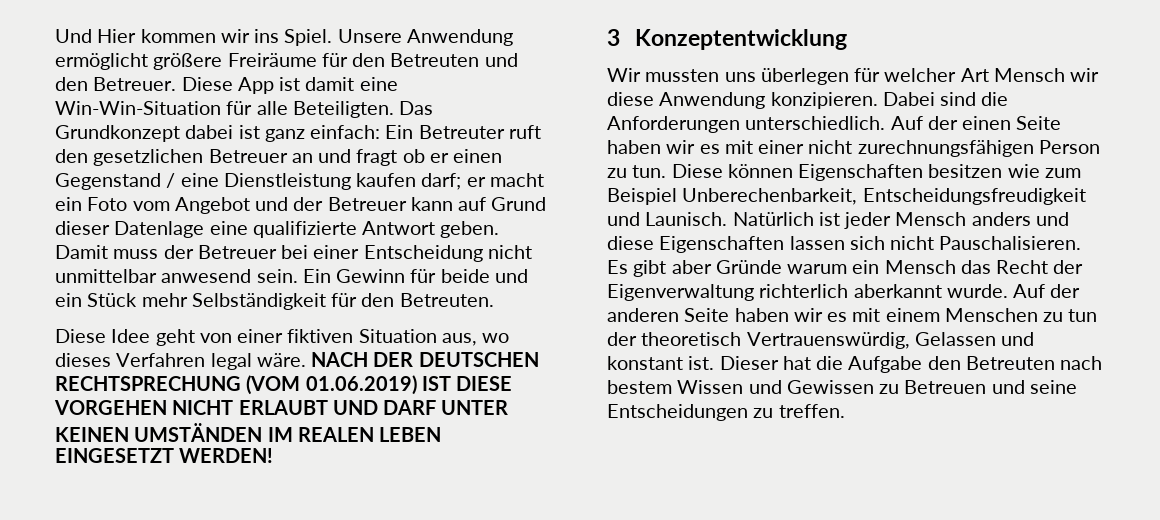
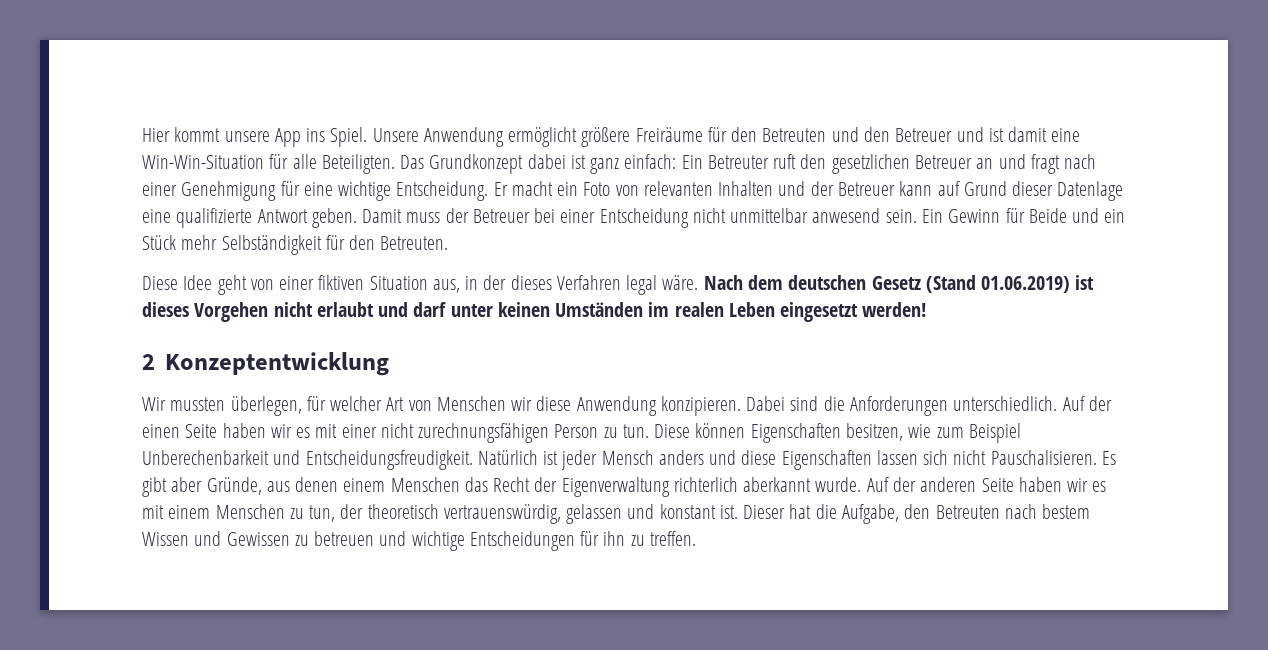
- Und Hier kommen wir ins Spiel.
+ Hier kommt unsere App ins Spiel.
- Unsere Anwendung ermöglicht größere Freiräume für den Betreuten und den Betreuer. Diese App ist damit eine Win-Win-Situation für alle Beteiligten.
+ Unsere Anwendung ermöglicht größere Freiräume für den Betreuten und den Betreuer und ist damit eine Win-Win-Situation für alle Beteiligten.
- Das Grundkonzept dabei ist ganz einfach: Ein Betreuter ruft den gesetzlichen Betreuer an und fragt ob er einen Gegenstand / eine Dienstleistung kaufen darf; er macht ein Foto vom Angebot und der Betreuer kann auf Grund dieser Datenlage eine qualifizierte Antwort geben.
+ Das Grundkonzept dabei ist ganz einfach: Ein Betreuter ruft den gesetzlichen Betreuer an und fragt nach einer Genehmigung für eine wichtige Entscheidung. Er macht ein Foto von relevanten Inhalten und der Betreuer kann auf Grund dieser Datenlage eine qualifizierte Antwort geben.
- Ein Gewinn für beide und ein Stück mehr Selbständigkeit für den Betreuten.
+ Ein Gewinn für Beide und ein Stück mehr Selbständigkeit für den Betreuten.
- Diese Idee geht von einer fiktiven Situation aus, wo dieses Verfahren legal wäre.
+ Diese Idee geht von einer fiktiven Situation aus, in der dieses Verfahren legal wäre.
- NACH DER DEUTSCHEN RECHTSPRECHUNG (VOM 01.06.2019) IST DIESE VORGEHEN NICHT ERLAUBT UND DARF UNTER KEINEN UMSTÄNDEN IM REALEN LEBEN EINGESETZT WERDEN!
- 3 Konzeptentwicklung
+ Nach dem deutschen Gesetz (Stand 01.06.2019) ist dieses Vorgehen nicht erlaubt und darf unter keinen Umständen im realen Leben eingesetzt werden!
+ 2 Konzeptentwicklung
- Wir mussten uns überlegen für welcher Art Mensch wir diese Anwendung konzipieren.
+ Wir mussten überlegen, für welcher Art von Menschen wir diese Anwendung konzipieren.
- Diese können Eigenschaften besitzen wie zum Beispiel Unberechenbarkeit, Entscheidungsfreudigkeit und Launisch.
+ Diese können Eigenschaften besitzen, wie zum Beispiel Unberechenbarkeit und Entscheidungsfreudigkeit.
- Es gibt aber Gründe warum ein Mensch das Recht der Eigenverwaltung richterlich aberkannt wurde.
+ Es gibt aber Gründe, aus denen einem Menschen das Recht der Eigenverwaltung richterlich aberkannt wurde.
- Auf der anderen Seite haben wir es mit einem Menschen zu tun der theoretisch Vertrauenswürdig, Gelassen und konstant ist.
+ Auf der anderen Seite haben wir es mit einem Menschen zu tun, der theoretisch vertrauenswürdig, gelassen und konstant ist.
- Dieser hat die Aufgabe den Betreuten nach bestem Wissen und Gewissen zu Betreuen und seine Entscheidungen zu treffen.
+ Dieser hat die Aufgabe, den Betreuten nach bestem Wissen und Gewissen zu betreuen und wichtige Entscheidungen für ihn zu treffen.

